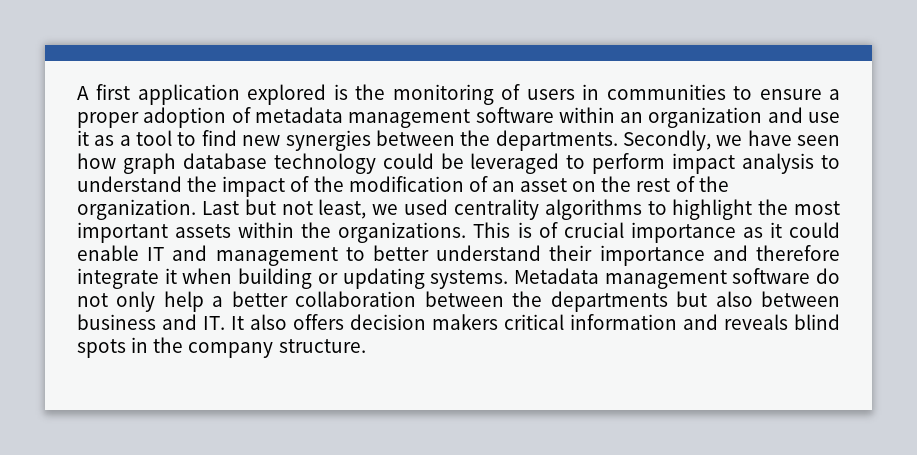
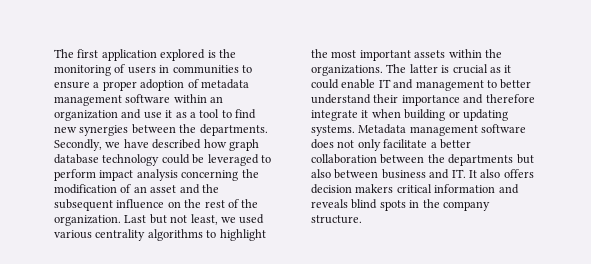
- A first application explored is the monitoring of users in communities to ensure a proper adoption of metadata management software within an organization and use it as a tool to find new synergies between the departments.
+ The first application explored is the monitoring of users in communities to ensure a proper adoption of metadata management software within an organization and use it as a tool to find new synergies between the departments.
- Secondly, we have seen how graph database technology could be leveraged to perform impact analysis to understand the impact of the modification of an asset on the rest of the organization.
+ Secondly, we have described how graph database technology could be leveraged to perform impact analysis concerning the modification of an asset and the subsequent influence on the rest of the organization.
- Last but not least, we used centrality algorithms to highlight the most important assets within the organizations.
+ Last but not least, we used various centrality algorithms to highlight the most important assets within the organizations.
- This is of crucial importance as it could enable IT and management to better understand their importance and therefore integrate it when building or updating systems.
+ The latter is crucial as it could enable IT and management to better understand their importance and therefore integrate it when building or updating systems.
- Metadata management software do not only help a better collaboration between the departments but also between business and IT. It also offers decision makers critical information and reveals blind spots in the company structure.
+ Metadata management software does not only facilitate a better collaboration between the departments but also between business and IT. It also offers decision makers critical information and reveals blind spots in the company structure.

